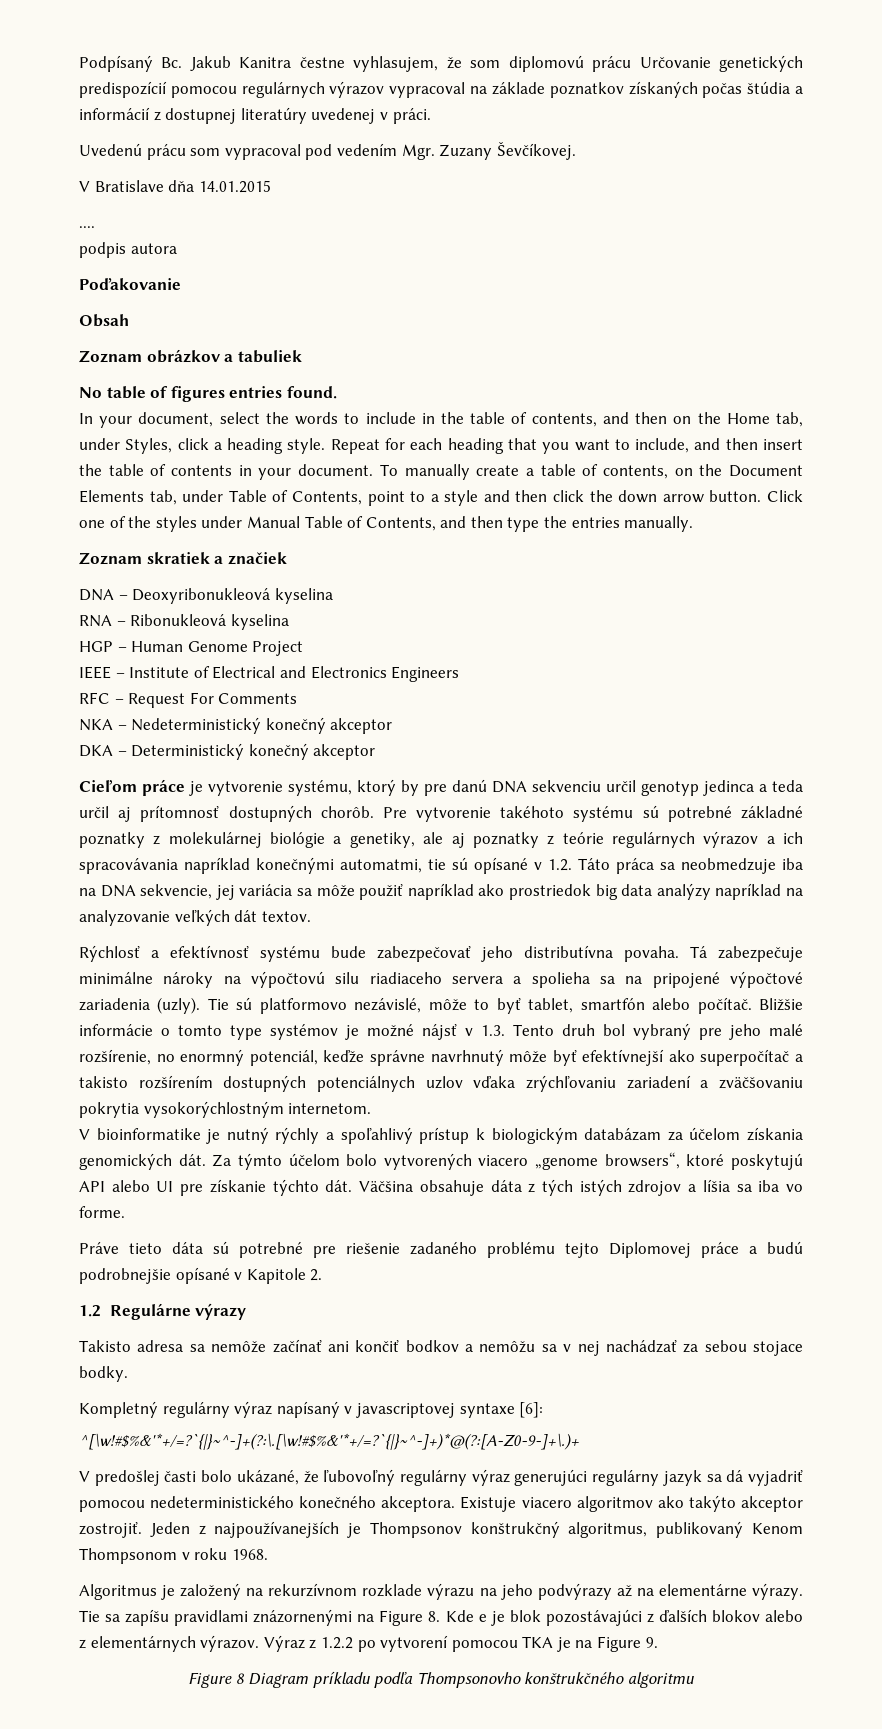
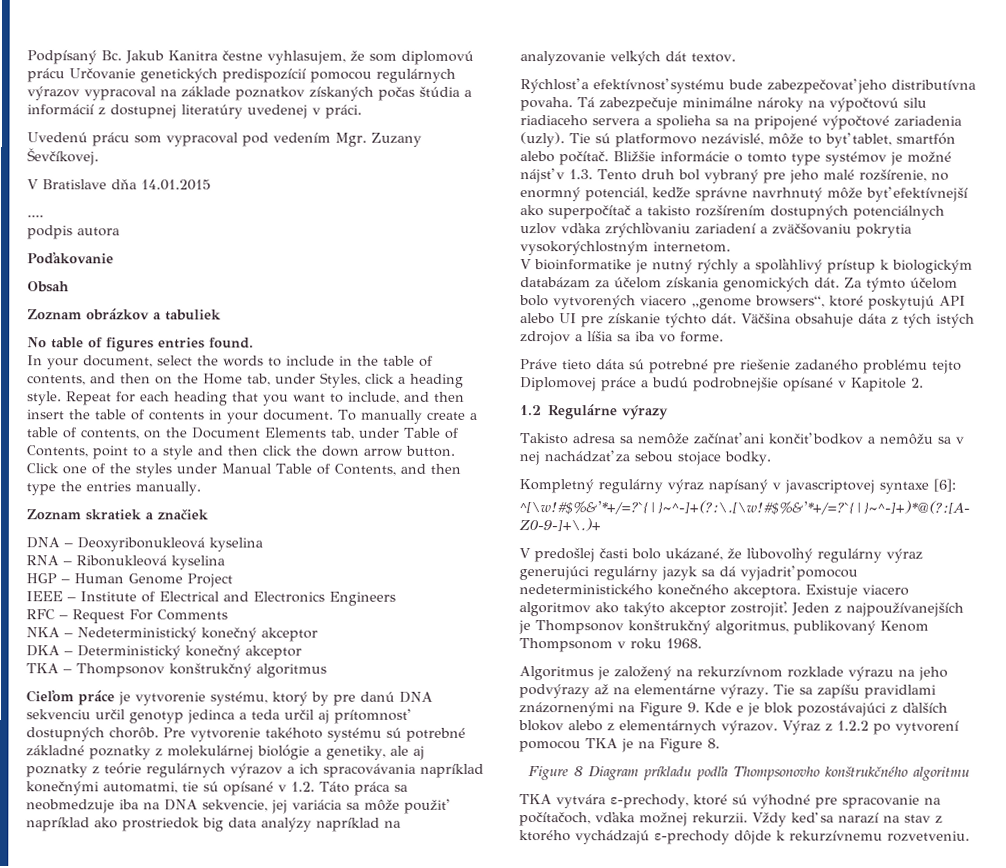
+ TKA – Thompsonov konštrukčný algoritmus
- Tie sa zapíšu pravidlami znázornenými na Figure 8. Kde e je blok pozostávajúci z ďalších blokov alebo z elementárnych výrazov.
+ Tie sa zapíšu pravidlami znázornenými na Figure 9. Kde e je blok pozostávajúci z ďalších blokov alebo z elementárnych výrazov.
- Výraz z 1.2.2 po vytvorení pomocou TKA je na Figure 9.
+ Výraz z 1.2.2 po vytvorení pomocou TKA je na Figure 8.
+ TKA vytvára ε-prechody, ktoré sú výhodné pre spracovanie na počítačoch, vďaka možnej rekurzii. Vždy keď sa narazí na stav z ktorého vychádzajú ε-prechody dôjde k rekurzívnemu rozvetveniu.

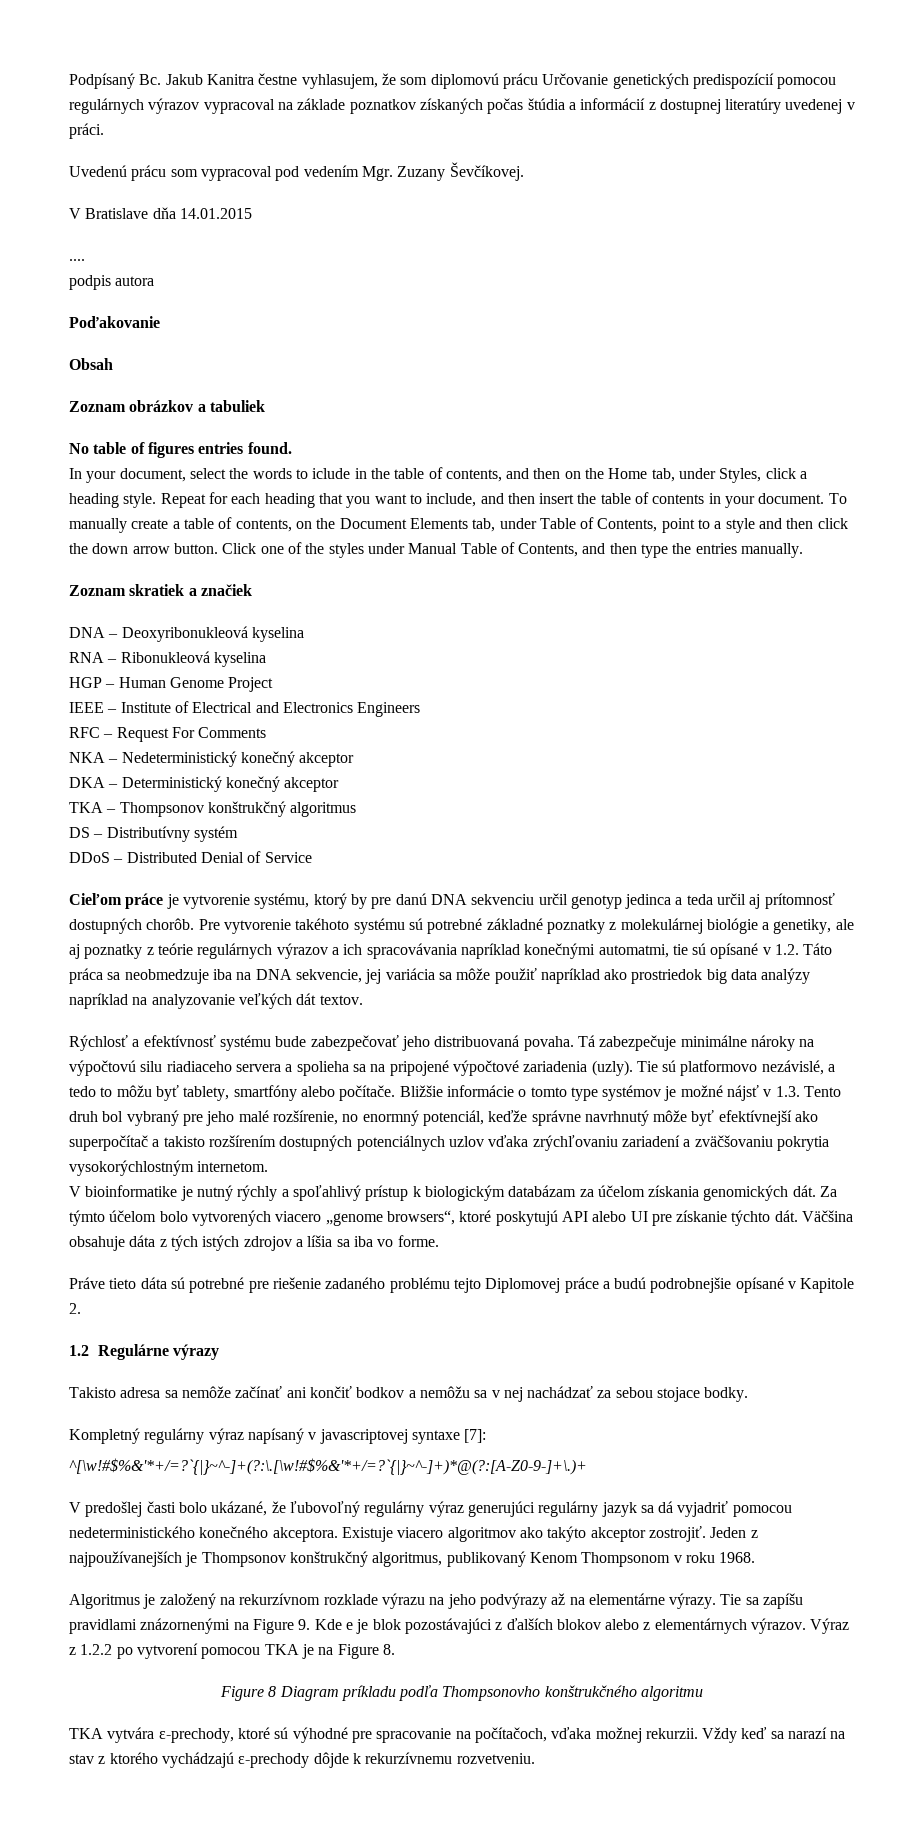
- In your document, select the words to include in the table of contents, and then on the Home tab, under Styles, click a heading style.
+ In your document, select the words to iclude in the table of contents, and then on the Home tab, under Styles, click a heading style.
+ DS – Distributívny systém
+ DDoS – Distributed Denial of Service
- Rýchlosť a efektívnosť systému bude zabezpečovať jeho distributívna povaha.
+ Rýchlosť a efektívnosť systému bude zabezpečovať jeho distribuovaná povaha.
- Tie sú platformovo nezávislé, môže to byť tablet, smartfón alebo počítač.
+ Tie sú platformovo nezávislé, a tedo to môžu byť tablety, smartfóny alebo počítače.
- Kompletný regulárny výraz napísaný v javascriptovej syntaxe [6]:
+ Kompletný regulárny výraz napísaný v javascriptovej syntaxe [7]:

